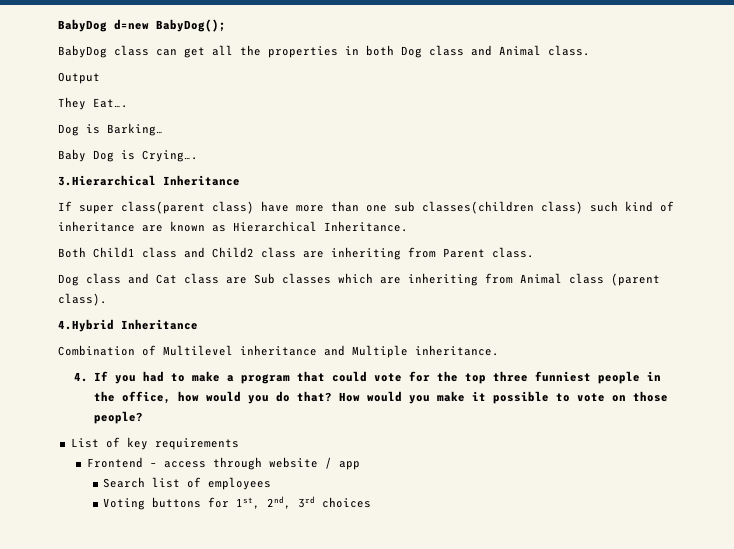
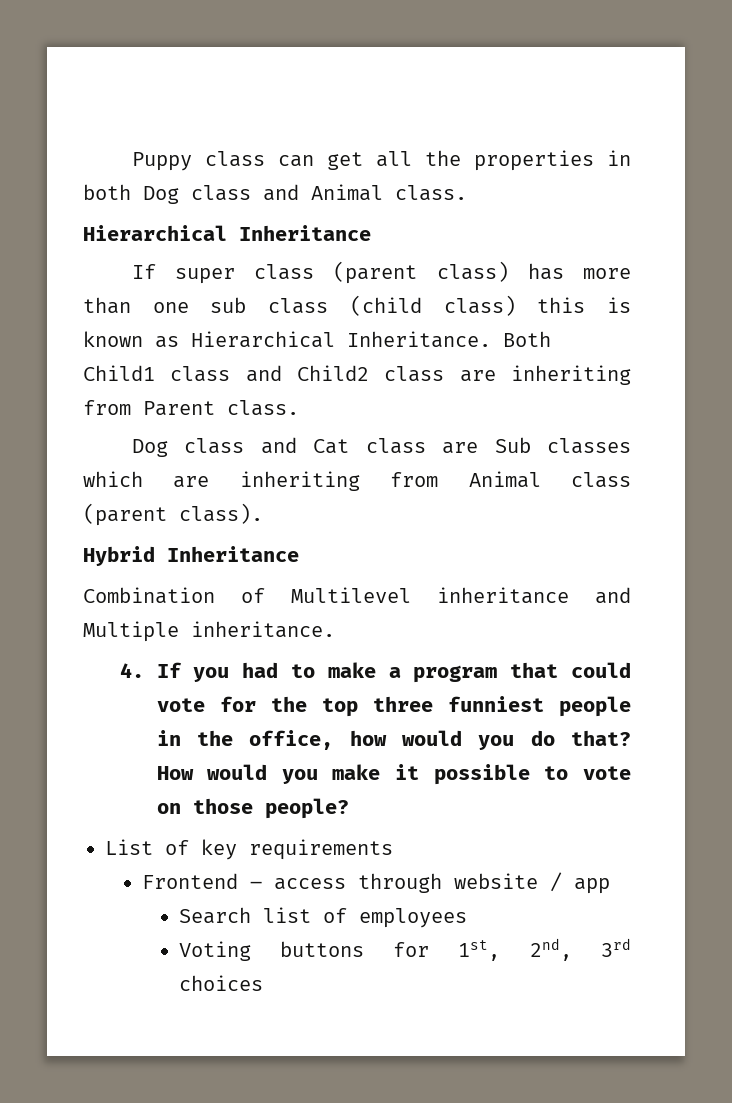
- BabyDog d=new BabyDog();
- BabyDog class can get all the properties in both Dog class and Animal class.
+ Puppy class can get all the properties in both Dog class and Animal class.
- Output
- They Eat….
- Dog is Barking…
- Baby Dog is Crying….
- 3.Hierarchical Inheritance
- If super class(parent class) have more than one sub classes(children class) such kind of inheritance are known as Hierarchical Inheritance.
- Both Child1 class and Child2 class are inheriting from Parent class.
+ Hierarchical Inheritance
+ If super class (parent class) has more than one sub class (child class) this is known as Hierarchical Inheritance. Both Child1 class and Child2 class are inheriting from Parent class.
- 4.Hybrid Inheritance
+ Hybrid Inheritance

